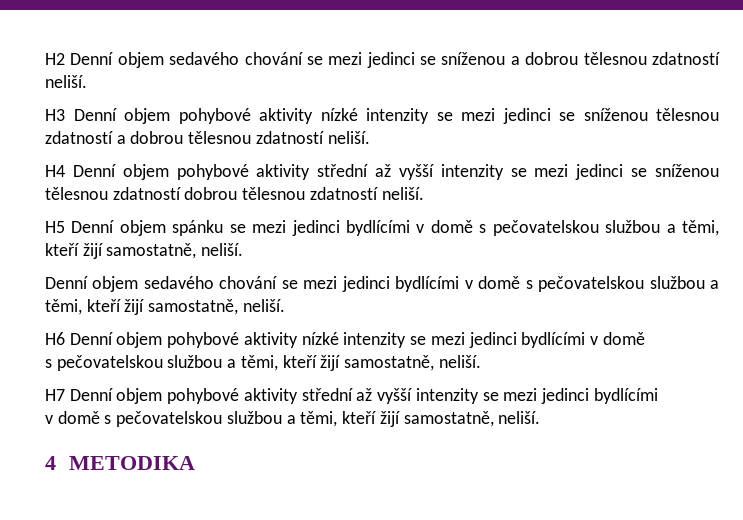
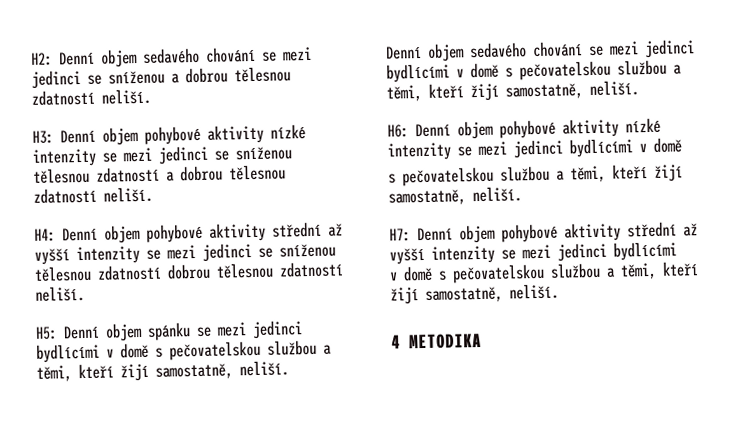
- H2 Denní objem sedavého chování se mezi jedinci se sníženou a dobrou tělesnou zdatností neliší.
+ H2: Denní objem sedavého chování se mezi jedinci se sníženou a dobrou tělesnou zdatností neliší.
- H3 Denní objem pohybové aktivity nízké intenzity se mezi jedinci se sníženou tělesnou zdatností a dobrou tělesnou zdatností neliší.
+ H3: Denní objem pohybové aktivity nízké intenzity se mezi jedinci se sníženou tělesnou zdatností a dobrou tělesnou zdatností neliší.
- H4 Denní objem pohybové aktivity střední až vyšší intenzity se mezi jedinci se sníženou tělesnou zdatností dobrou tělesnou zdatností neliší.
+ H4: Denní objem pohybové aktivity střední až vyšší intenzity se mezi jedinci se sníženou tělesnou zdatností dobrou tělesnou zdatností neliší.
- H5 Denní objem spánku se mezi jedinci bydlícími v domě s pečovatelskou službou a těmi, kteří žijí samostatně, neliší.
+ H5: Denní objem spánku se mezi jedinci bydlícími v domě s pečovatelskou službou a těmi, kteří žijí samostatně, neliší.
- H6 Denní objem pohybové aktivity nízké intenzity se mezi jedinci bydlícími v domě
+ H6: Denní objem pohybové aktivity nízké intenzity se mezi jedinci bydlícími v domě
- H7 Denní objem pohybové aktivity střední až vyšší intenzity se mezi jedinci bydlícími
+ H7: Denní objem pohybové aktivity střední až vyšší intenzity se mezi jedinci bydlícími

